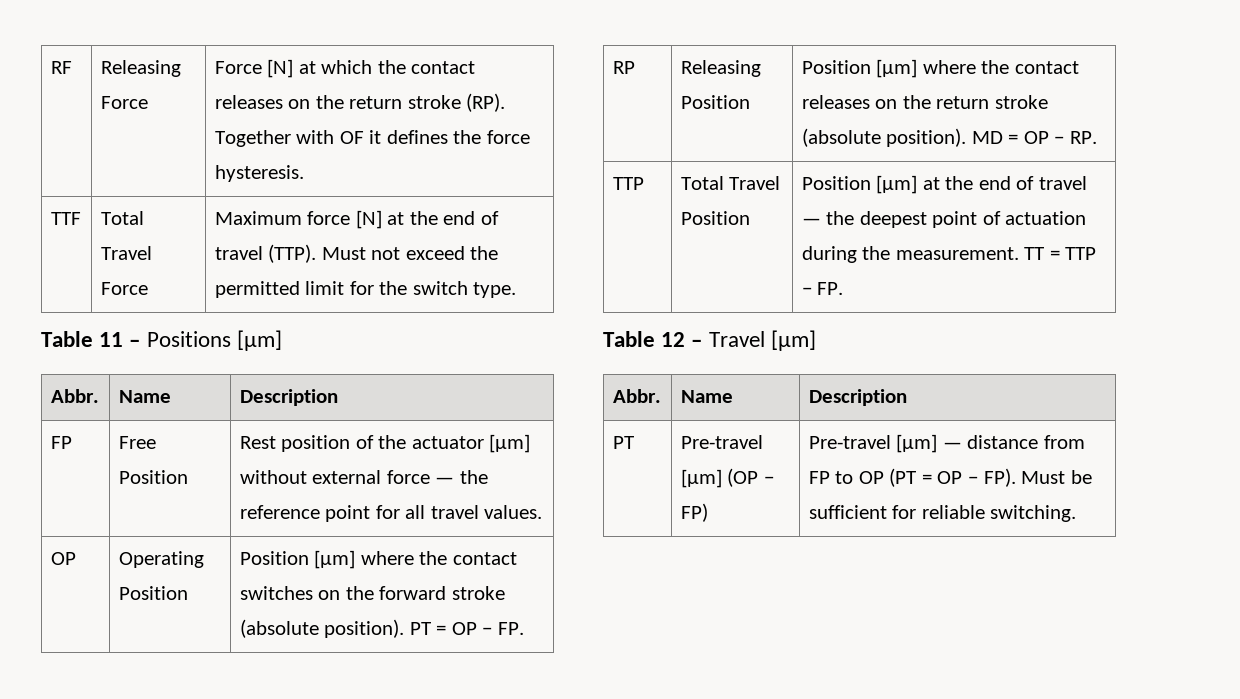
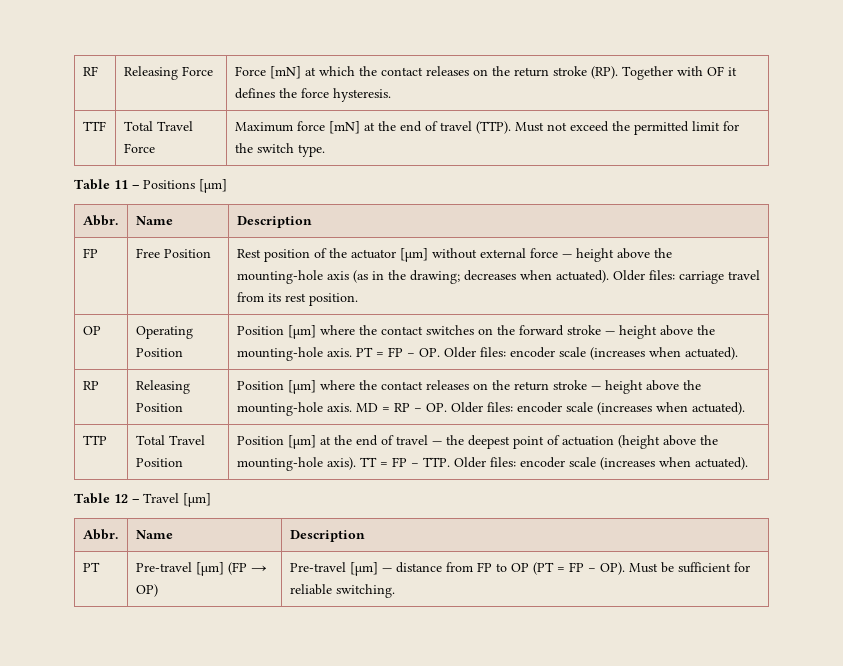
- RF | Releasing Force | Force [N] at which the contact releases on the return stroke (RP). Together with OF it defines the force hysteresis.
+ RF | Releasing Force | Force [mN] at which the contact releases on the return stroke (RP). Together with OF it defines the force hysteresis.
- TTF | Total Travel Force | Maximum force [N] at the end of travel (TTP). Must not exceed the permitted limit for the switch type.
+ TTF | Total Travel Force | Maximum force [mN] at the end of travel (TTP). Must not exceed the permitted limit for the switch type.
- FP | Free Position | Rest position of the actuator [µm] without external force — the reference point for all travel values.
+ FP | Free Position | Rest position of the actuator [µm] without external force — height above the mounting-hole axis (as in the drawing; decreases when actuated). Older files: carriage travel from its rest position.
- OP | Operating Position | Position [µm] where the contact switches on the forward stroke (absolute position). PT = OP − FP.
+ OP | Operating Position | Position [µm] where the contact switches on the forward stroke — height above the mounting-hole axis. PT = FP − OP. Older files: encoder scale (increases when actuated).
- RP | Releasing Position | Position [µm] where the contact releases on the return stroke (absolute position). MD = OP − RP.
+ RP | Releasing Position | Position [µm] where the contact releases on the return stroke — height above the mounting-hole axis. MD = RP − OP. Older files: encoder scale (increases when actuated).
- TTP | Total Travel Position | Position [µm] at the end of travel — the deepest point of actuation during the measurement. TT = TTP − FP.
+ TTP | Total Travel Position | Position [µm] at the end of travel — the deepest point of actuation (height above the mounting-hole axis). TT = FP − TTP. Older files: encoder scale (increases when actuated).
- PT | Pre-travel [µm] (OP − FP) | Pre-travel [µm] — distance from FP to OP (PT = OP − FP). Must be sufficient for reliable switching.
+ PT | Pre-travel [µm] (FP → OP) | Pre-travel [µm] — distance from FP to OP (PT = FP − OP). Must be sufficient for reliable switching.

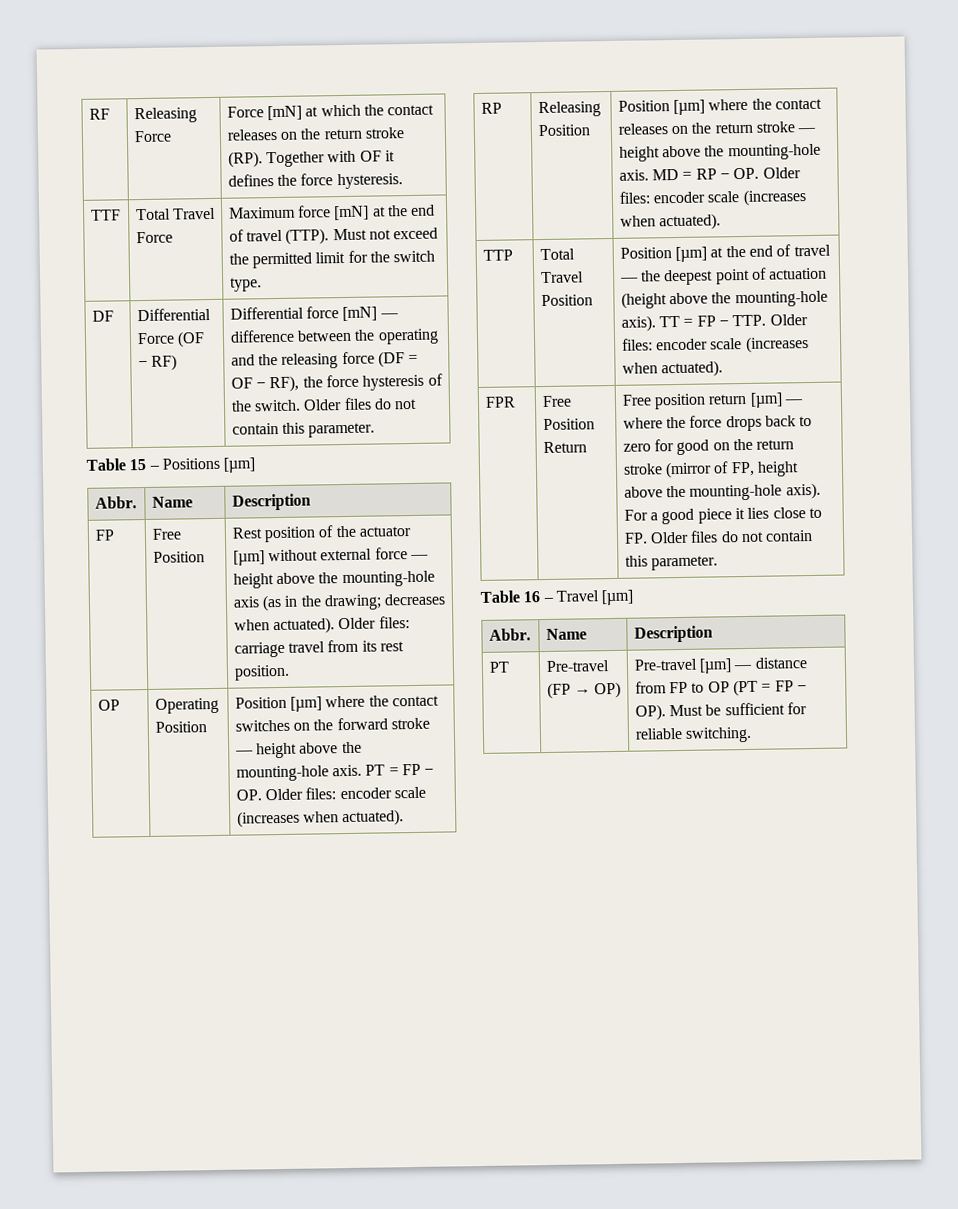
- Table 11 – Positions [µm]
+ DF | Differential Force (OF − RF) | Differential force [mN] — difference between the operating and the releasing force (DF = OF − RF), the force hysteresis of the switch. Older files do not contain this parameter.
+ Table 15 – Positions [µm]
- Table 12 – Travel [µm]
+ FPR | Free Position Return | Free position return [µm] — where the force drops back to zero for good on the return stroke (mirror of FP, height above the mounting-hole axis). For a good piece it lies close to FP. Older files do not contain this parameter.
+ Table 16 – Travel [µm]
- PT | Pre-travel [µm] (FP → OP) | Pre-travel [µm] — distance from FP to OP (PT = FP − OP). Must be sufficient for reliable switching.
+ PT | Pre-travel (FP → OP) | Pre-travel [µm] — distance from FP to OP (PT = FP − OP). Must be sufficient for reliable switching.

